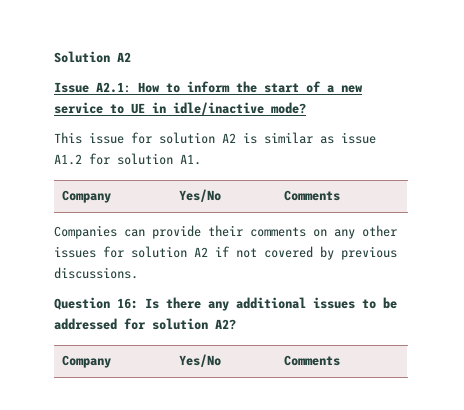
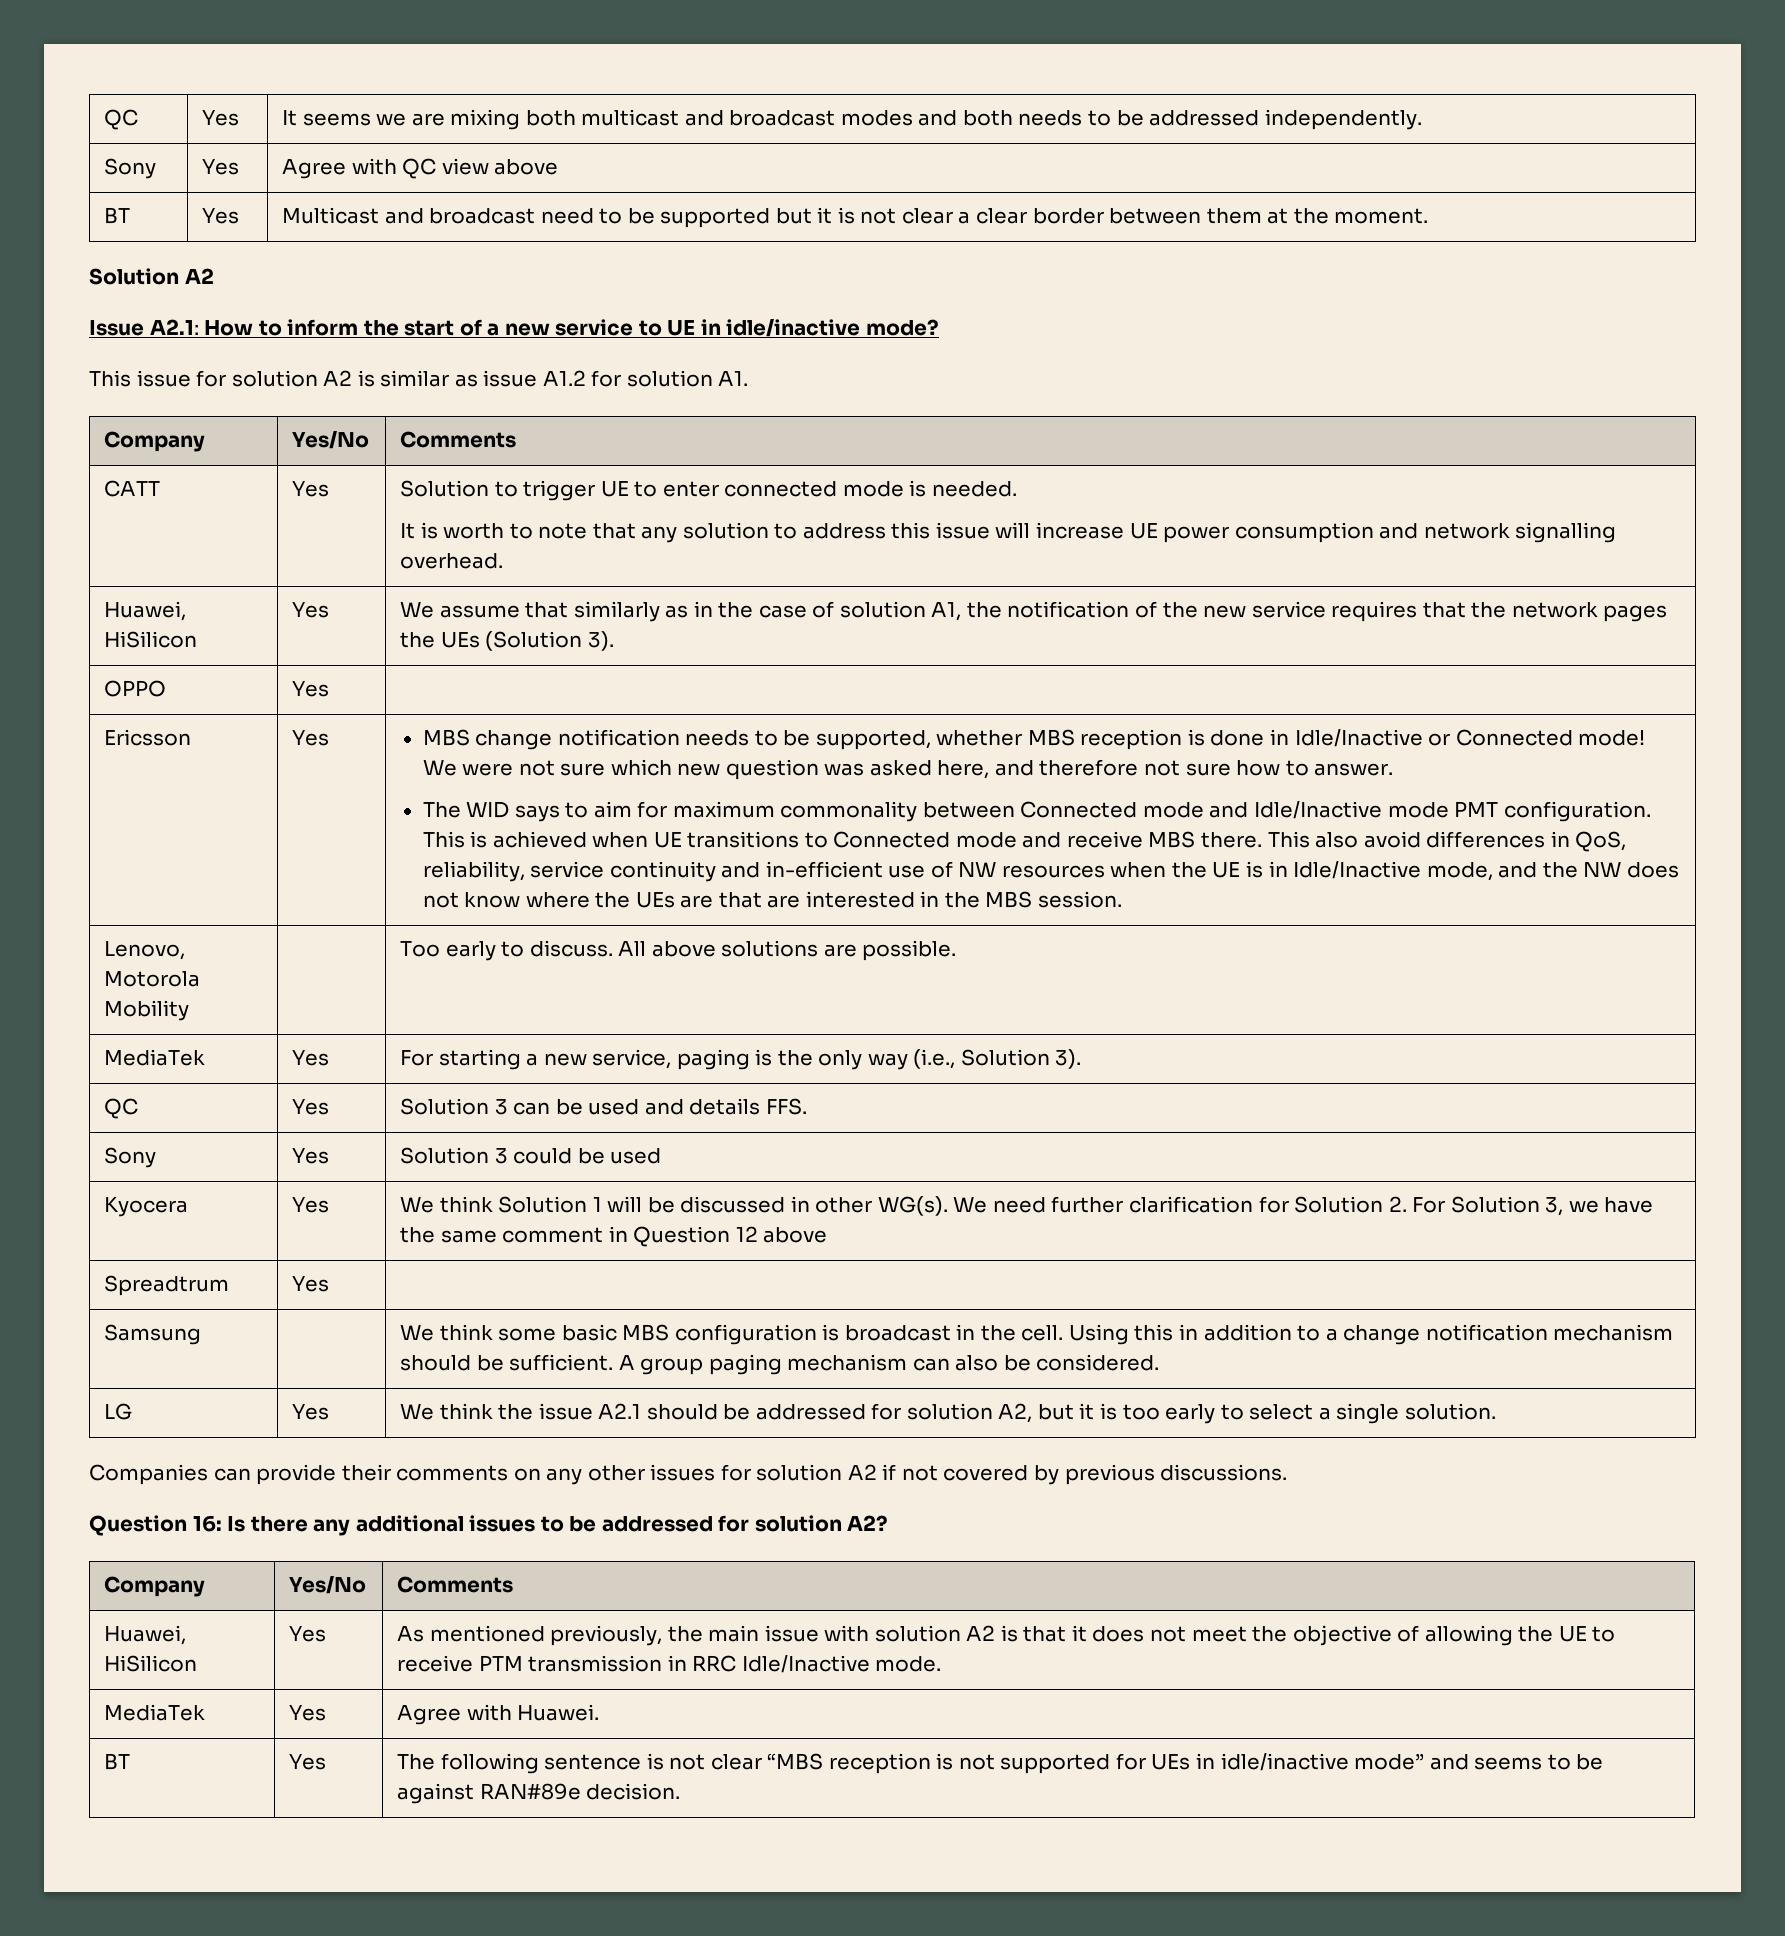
+ QC | Yes | It seems we are mixing both multicast and broadcast modes and both needs to be addressed independently.
+ Sony | Yes | Agree with QC view above
+ BT | Yes | Multicast and broadcast need to be supported but it is not clear a clear border between them at the moment.
+ CATT | Yes | Solution to trigger UE to enter connected mode is needed.
+ It is worth to note that any solution to address this issue will increase UE power consumption and network signalling overhead.
+ Huawei, HiSilicon | Yes | We assume that similarly as in the case of solution A1, the notification of the new service requires that the network pages the UEs (Solution 3).
+ OPPO | Yes |
+ Ericsson | Yes | MBS change notification needs to be supported, whether MBS reception is done in Idle/Inactive or Connected mode! We were not sure which new question was asked here, and therefore not sure how to answer.
+ The WID says to aim for maximum commonality between Connected mode and Idle/Inactive mode PMT configuration. This is achieved when UE transitions to Connected mode and receive MBS there. This also avoid differences in QoS, reliability, service continuity and in-efficient use of NW resources when the UE is in Idle/Inactive mode, and the NW does not know where the UEs are that are interested in the MBS session.
+ Lenovo, Motorola Mobility | | Too early to discuss. All above solutions are possible.
+ MediaTek | Yes | For starting a new service, paging is the only way (i.e., Solution 3).
+ QC | Yes | Solution 3 can be used and details FFS.
+ Sony | Yes | Solution 3 could be used
+ Kyocera | Yes | We think Solution 1 will be discussed in other WG(s). We need further clarification for Solution 2. For Solution 3, we have the same comment in Question 12 above
+ Spreadtrum | Yes |
+ Samsung | | We think some basic MBS configuration is broadcast in the cell. Using this in addition to a change notification mechanism should be sufficient. A group paging mechanism can also be considered.
+ LG | Yes | We think the issue A2.1 should be addressed for solution A2, but it is too early to select a single solution.
+ Huawei, HiSilicon | Yes | As mentioned previously, the main issue with solution A2 is that it does not meet the objective of allowing the UE to receive PTM transmission in RRC Idle/Inactive mode.
+ MediaTek | Yes | Agree with Huawei.
+ BT | Yes | The following sentence is not clear “MBS reception is not supported for UEs in idle/inactive mode” and seems to be against RAN#89e decision.

